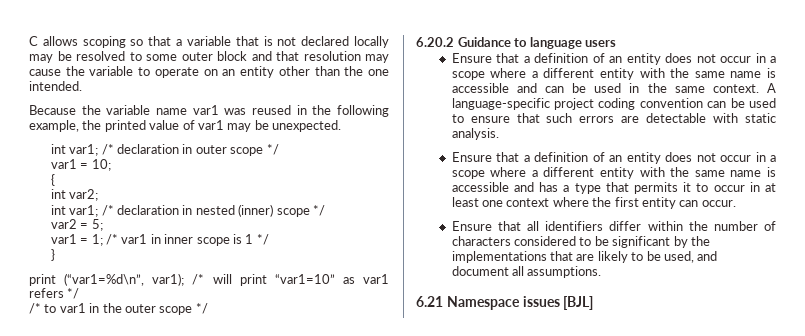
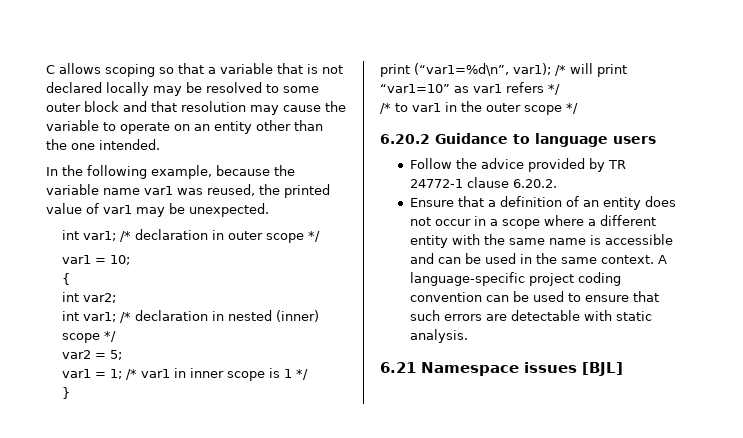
- Because the variable name var1 was reused in the following example, the printed value of var1 may be unexpected.
+ In the following example, because the variable name var1 was reused, the printed value of var1 may be unexpected.
+ Follow the advice provided by TR 24772-1 clause 6.20.2.
- Ensure that a definition of an entity does not occur in a scope where a different entity with the same name is accessible and has a type that permits it to occur in at least one context where the first entity can occur.
- Ensure that all identifiers differ within the number of characters considered to be significant by the implementations that are likely to be used, and document all assumptions.

